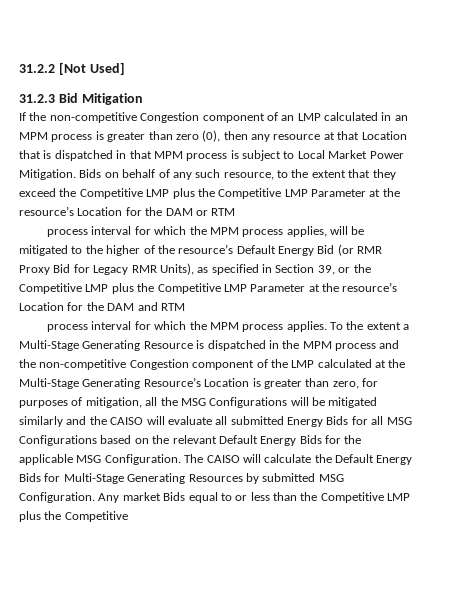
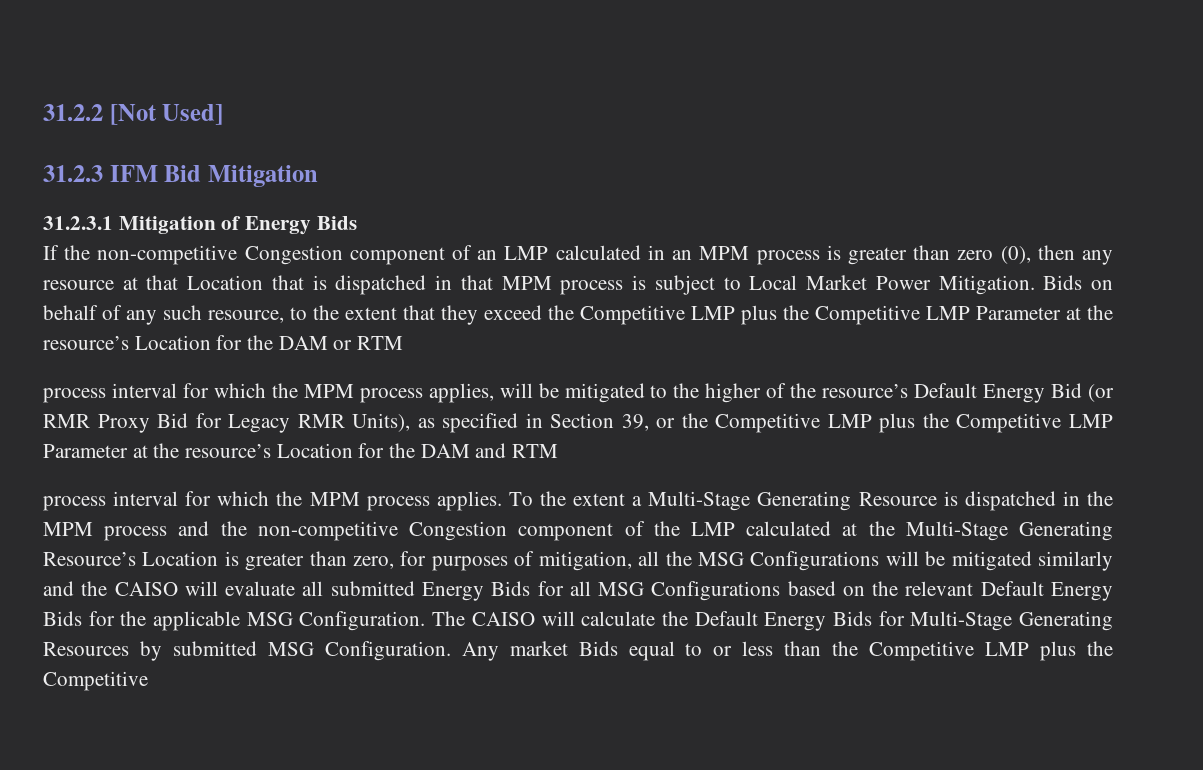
- 31.2.3 Bid Mitigation
+ 31.2.3 IFM Bid Mitigation
+ 31.2.3.1 Mitigation of Energy Bids

